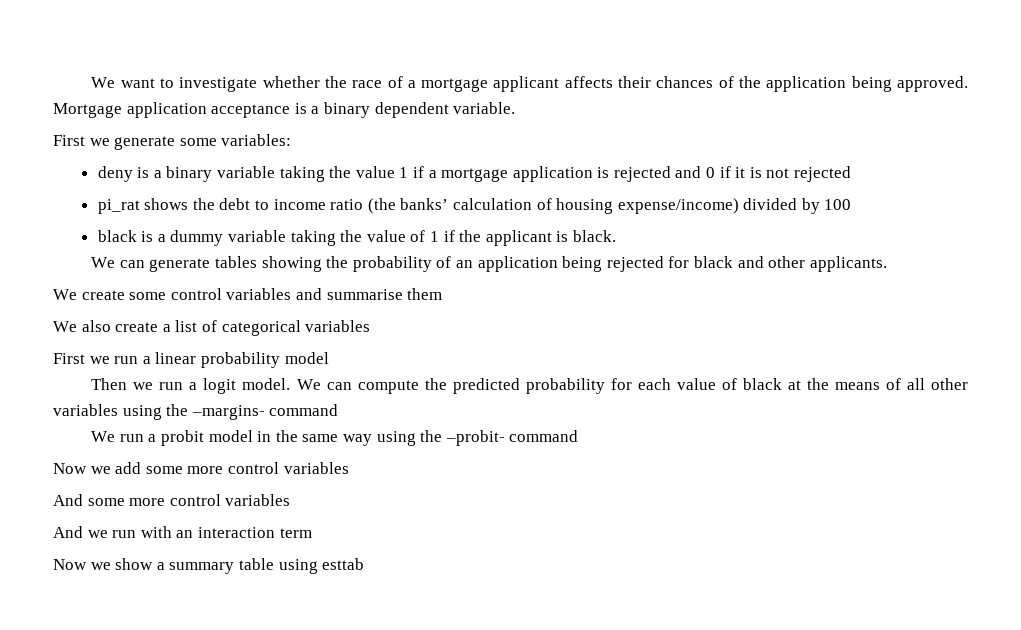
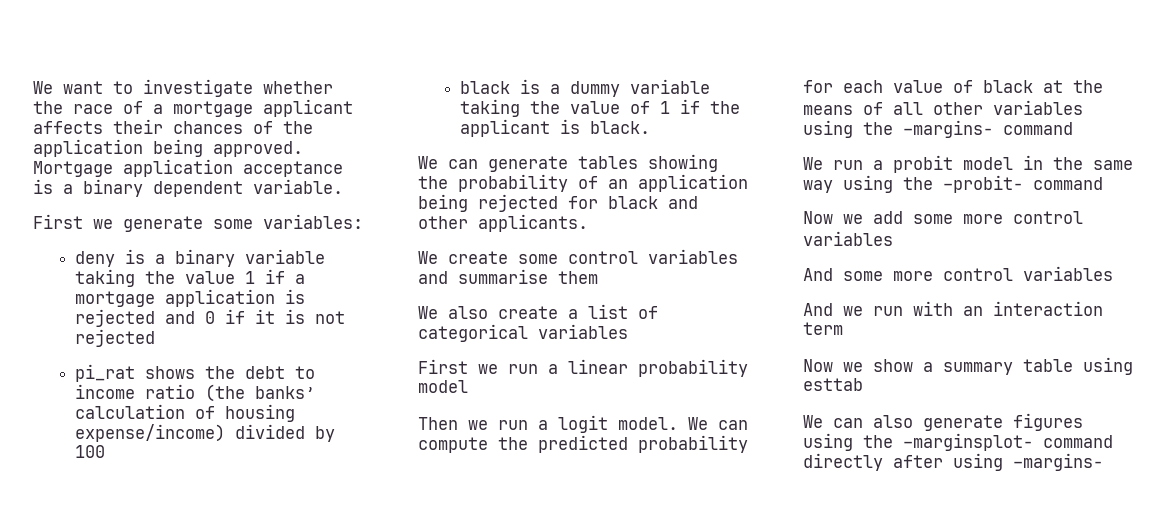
+ We can also generate figures using the –marginsplot- command directly after using –margins-

